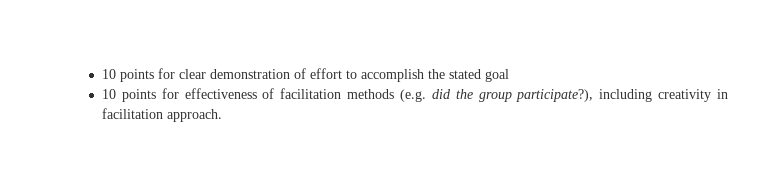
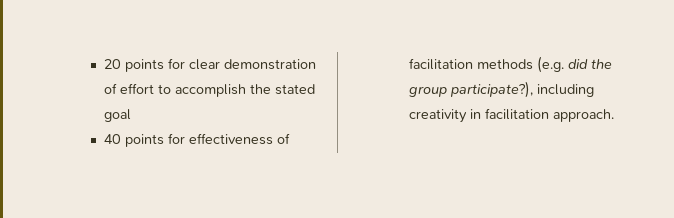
- 10 points for clear demonstration of effort to accomplish the stated goal
+ 20 points for clear demonstration of effort to accomplish the stated goal
- 10 points for effectiveness of facilitation methods (e.g. did the group participate?), including creativity in facilitation approach.
+ 40 points for effectiveness of facilitation methods (e.g. did the group participate?), including creativity in facilitation approach.

